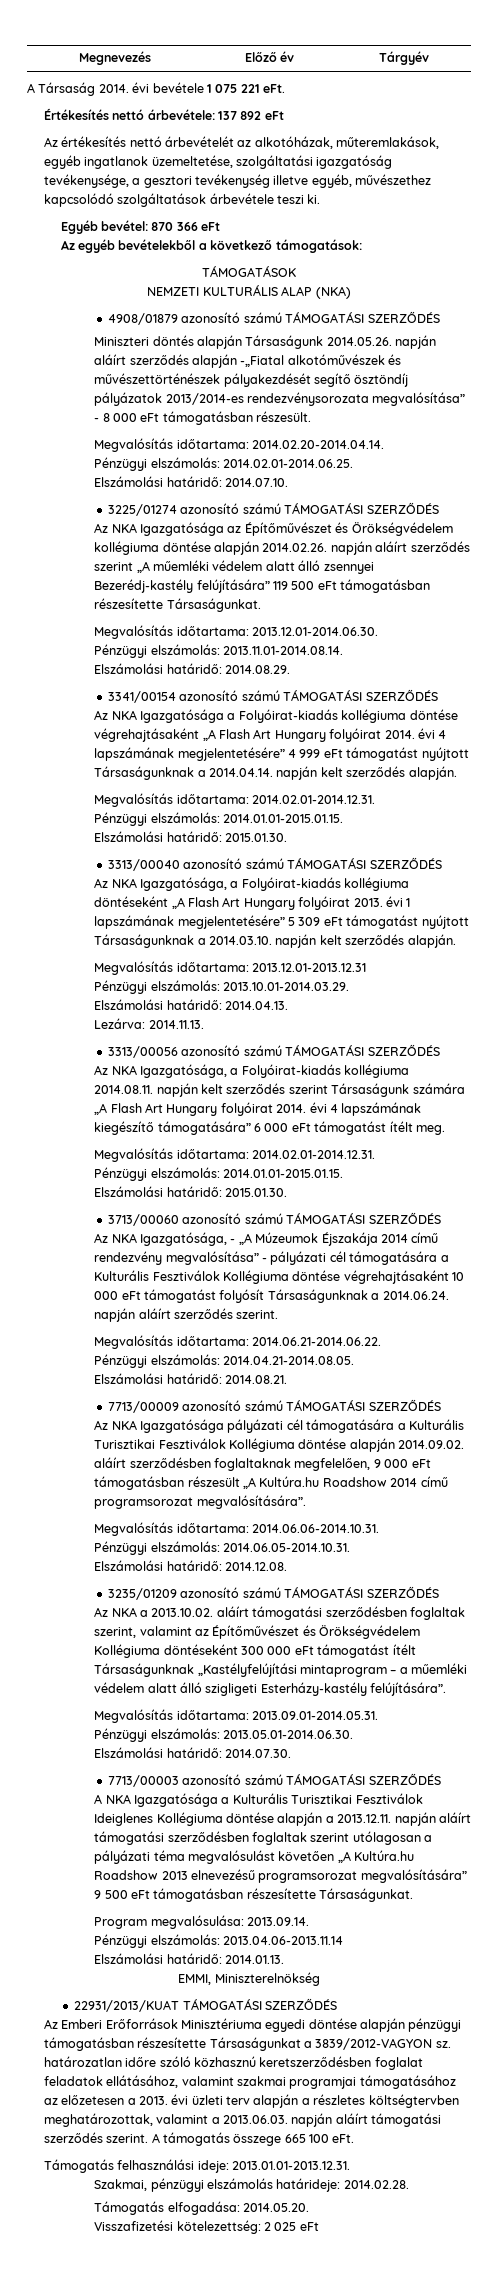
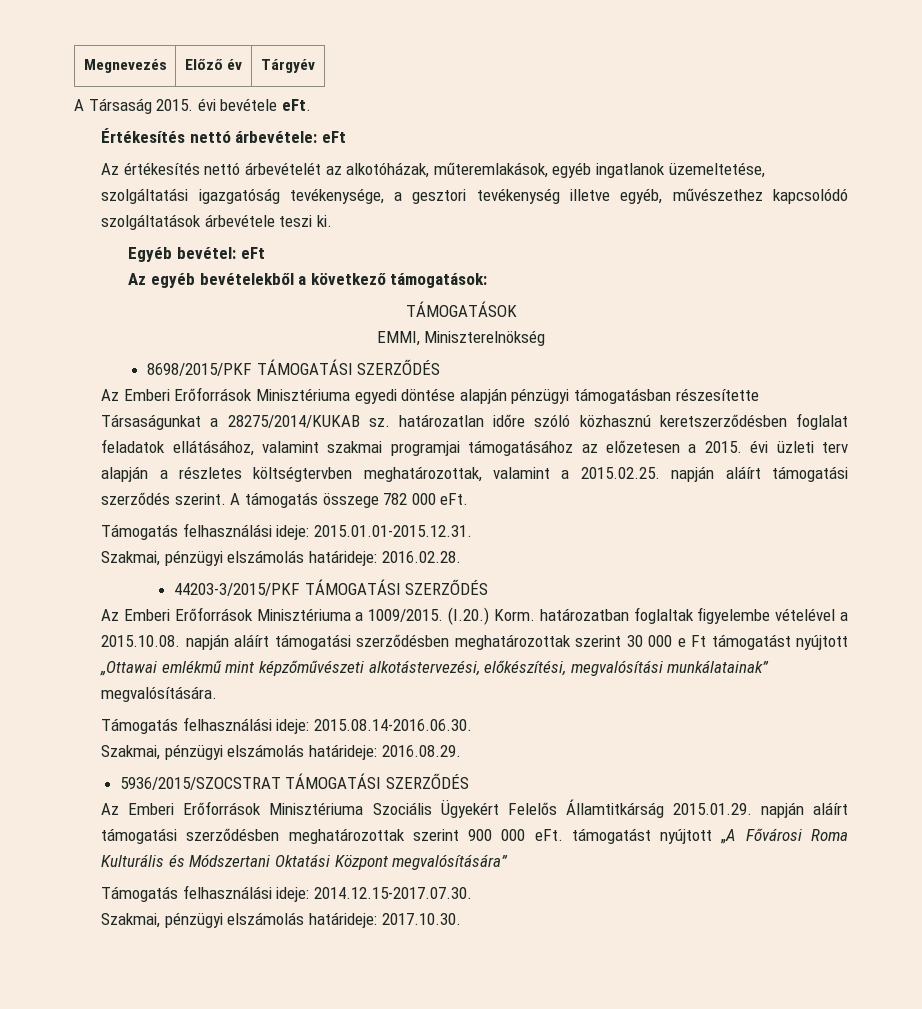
- A Társaság 2014. évi bevétele 1 075 221 eFt.
+ A Társaság 2015. évi bevétele eFt.
- Értékesítés nettó árbevétele: 137 892 eFt
+ Értékesítés nettó árbevétele: eFt
- Egyéb bevétel: 870 366 eFt
+ Egyéb bevétel: eFt
- NEMZETI KULTURÁLIS ALAP (NKA)
- 4908/01879 azonosító számú TÁMOGATÁSI SZERZŐDÉS
- Miniszteri döntés alapján Társaságunk 2014.05.26. napján aláírt szerződés alapján -„Fiatal alkotóművészek és művészettörténészek pályakezdését segítő ösztöndíj pályázatok 2013/2014-es rendezvénysorozata megvalósítása” - 8 000 eFt támogatásban részesült.
- Megvalósítás időtartama: 2014.02.20-2014.04.14.
- Pénzügyi elszámolás: 2014.02.01-2014.06.25.
- Elszámolási határidő: 2014.07.10.
- 3225/01274 azonosító számú TÁMOGATÁSI SZERZŐDÉS
- Az NKA Igazgatósága az Építőművészet és Örökségvédelem kollégiuma döntése alapján 2014.02.26. napján aláírt szerződés szerint „A műemléki védelem alatt álló zsennyei Bezerédj-kastély felújítására” 119 500 eFt támogatásban részesítette Társaságunkat.
- Megvalósítás időtartama: 2013.12.01-2014.06.30.
- Pénzügyi elszámolás: 2013.11.01-2014.08.14.
- Elszámolási határidő: 2014.08.29.
- 3341/00154 azonosító számú TÁMOGATÁSI SZERZŐDÉS
- Az NKA Igazgatósága a Folyóirat-kiadás kollégiuma döntése végrehajtásaként „A Flash Art Hungary folyóirat 2014. évi 4 lapszámának megjelentetésére” 4 999 eFt támogatást nyújtott Társaságunknak a 2014.04.14. napján kelt szerződés alapján.
- Megvalósítás időtartama: 2014.02.01-2014.12.31.
- Pénzügyi elszámolás: 2014.01.01-2015.01.15.
- Elszámolási határidő: 2015.01.30.
- 3313/00040 azonosító számú TÁMOGATÁSI SZERZŐDÉS
- Az NKA Igazgatósága, a Folyóirat-kiadás kollégiuma döntéseként „A Flash Art Hungary folyóirat 2013. évi 1 lapszámának megjelentetésére” 5 309 eFt támogatást nyújtott Társaságunknak a 2014.03.10. napján kelt szerződés alapján.
- Megvalósítás időtartama: 2013.12.01-2013.12.31
- Pénzügyi elszámolás: 2013.10.01-2014.03.29.
- Elszámolási határidő: 2014.04.13.
- Lezárva: 2014.11.13.
- 3313/00056 azonosító számú TÁMOGATÁSI SZERZŐDÉS
- Az NKA Igazgatósága, a Folyóirat-kiadás kollégiuma 2014.08.11. napján kelt szerződés szerint Társaságunk számára „A Flash Art Hungary folyóirat 2014. évi 4 lapszámának kiegészítő támogatására” 6 000 eFt támogatást ítélt meg.
- Megvalósítás időtartama: 2014.02.01-2014.12.31.
- Pénzügyi elszámolás: 2014.01.01-2015.01.15.
- Elszámolási határidő: 2015.01.30.
- 3713/00060 azonosító számú TÁMOGATÁSI SZERZŐDÉS
- Az NKA Igazgatósága, - „A Múzeumok Éjszakája 2014 című rendezvény megvalósítása” - pályázati cél támogatására a Kulturális Fesztiválok Kollégiuma döntése végrehajtásaként 10 000 eFt támogatást folyósít Társaságunknak a 2014.06.24. napján aláírt szerződés szerint.
- Megvalósítás időtartama: 2014.06.21-2014.06.22.
- Pénzügyi elszámolás: 2014.04.21-2014.08.05.
- Elszámolási határidő: 2014.08.21.
- 7713/00009 azonosító számú TÁMOGATÁSI SZERZŐDÉS
- Az NKA Igazgatósága pályázati cél támogatására a Kulturális Turisztikai Fesztiválok Kollégiuma döntése alapján 2014.09.02. aláírt szerződésben foglaltaknak megfelelően, 9 000 eFt támogatásban részesült „A Kultúra.hu Roadshow 2014 című programsorozat megvalósítására”.
- Megvalósítás időtartama: 2014.06.06-2014.10.31.
- Pénzügyi elszámolás: 2014.06.05-2014.10.31.
- Elszámolási határidő: 2014.12.08.
- 3235/01209 azonosító számú TÁMOGATÁSI SZERZŐDÉS
- Az NKA a 2013.10.02. aláírt támogatási szerződésben foglaltak szerint, valamint az Építőművészet és Örökségvédelem Kollégiuma döntéseként 300 000 eFt támogatást ítélt Társaságunknak „Kastélyfelújítási mintaprogram – a műemléki védelem alatt álló szigligeti Esterházy-kastély felújítására”.
- Megvalósítás időtartama: 2013.09.01-2014.05.31.
- Pénzügyi elszámolás: 2013.05.01-2014.06.30.
- Elszámolási határidő: 2014.07.30.
- 7713/00003 azonosító számú TÁMOGATÁSI SZERZŐDÉS
- A NKA Igazgatósága a Kulturális Turisztikai Fesztiválok Ideiglenes Kollégiuma döntése alapján a 2013.12.11. napján aláírt támogatási szerződésben foglaltak szerint utólagosan a pályázati téma megvalósulást követően „A Kultúra.hu Roadshow 2013 elnevezésű programsorozat megvalósítására” 9 500 eFt támogatásban részesítette Társaságunkat.
- Program megvalósulása: 2013.09.14.
- Pénzügyi elszámolás: 2013.04.06-2013.11.14
- Elszámolási határidő: 2014.01.13.
- 22931/2013/KUAT TÁMOGATÁSI SZERZŐDÉS
+ 8698/2015/PKF TÁMOGATÁSI SZERZŐDÉS
- Az Emberi Erőforrások Minisztériuma egyedi döntése alapján pénzügyi támogatásban részesítette Társaságunkat a 3839/2012-VAGYON sz. határozatlan időre szóló közhasznú keretszerződésben foglalat feladatok ellátásához, valamint szakmai programjai támogatásához az előzetesen a 2013. évi üzleti terv alapján a részletes költségtervben meghatározottak, valamint a 2013.06.03. napján aláírt támogatási szerződés szerint.
+ Az Emberi Erőforrások Minisztériuma egyedi döntése alapján pénzügyi támogatásban részesítette Társaságunkat a 28275/2014/KUKAB sz. határozatlan időre szóló közhasznú keretszerződésben foglalat feladatok ellátásához, valamint szakmai programjai támogatásához az előzetesen a 2015. évi üzleti terv alapján a részletes költségtervben meghatározottak, valamint a 2015.02.25. napján aláírt támogatási szerződés szerint.
- A támogatás összege 665 100 eFt.
+ A támogatás összege 782 000 eFt.
- Támogatás felhasználási ideje: 2013.01.01-2013.12.31.
- Szakmai, pénzügyi elszámolás határideje: 2014.02.28.
- Támogatás elfogadása: 2014.05.20.
- Visszafizetési kötelezettség: 2 025 eFt
+ Támogatás felhasználási ideje: 2015.01.01-2015.12.31.
+ Szakmai, pénzügyi elszámolás határideje: 2016.02.28.
+ 44203-3/2015/PKF TÁMOGATÁSI SZERZŐDÉS
+ Az Emberi Erőforrások Minisztériuma a 1009/2015. (I.20.) Korm. határozatban foglaltak figyelembe vételével a 2015.10.08. napján aláírt támogatási szerződésben meghatározottak szerint 30 000 e Ft támogatást nyújtott „Ottawai emlékmű mint képzőművészeti alkotástervezési, előkészítési, megvalósítási munkálatainak” megvalósítására.
+ Támogatás felhasználási ideje: 2015.08.14-2016.06.30.
+ Szakmai, pénzügyi elszámolás határideje: 2016.08.29.
+ 5936/2015/SZOCSTRAT TÁMOGATÁSI SZERZŐDÉS
+ Az Emberi Erőforrások Minisztériuma Szociális Ügyekért Felelős Államtitkárság 2015.01.29. napján aláírt támogatási szerződésben meghatározottak szerint 900 000 eFt. támogatást nyújtott „A Fővárosi Roma Kulturális és Módszertani Oktatási Központ megvalósítására”
+ Támogatás felhasználási ideje: 2014.12.15-2017.07.30.
+ Szakmai, pénzügyi elszámolás határideje: 2017.10.30.

